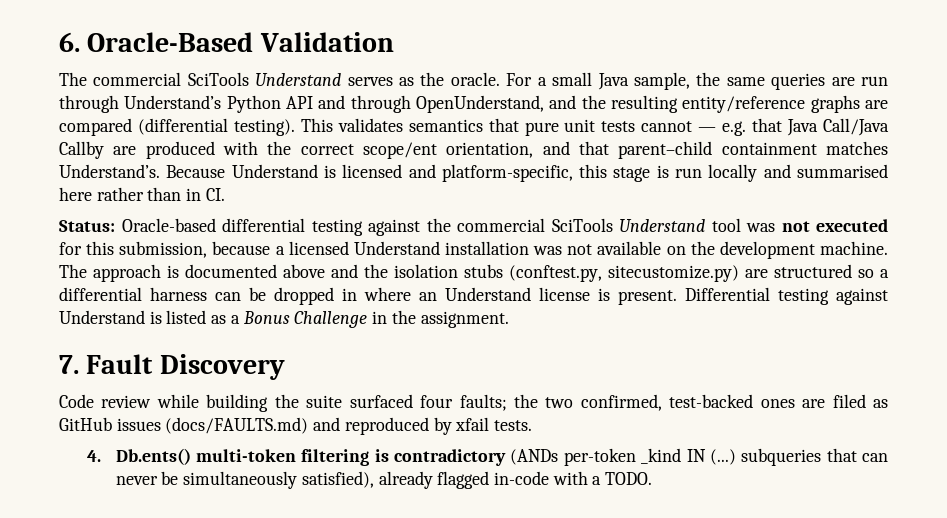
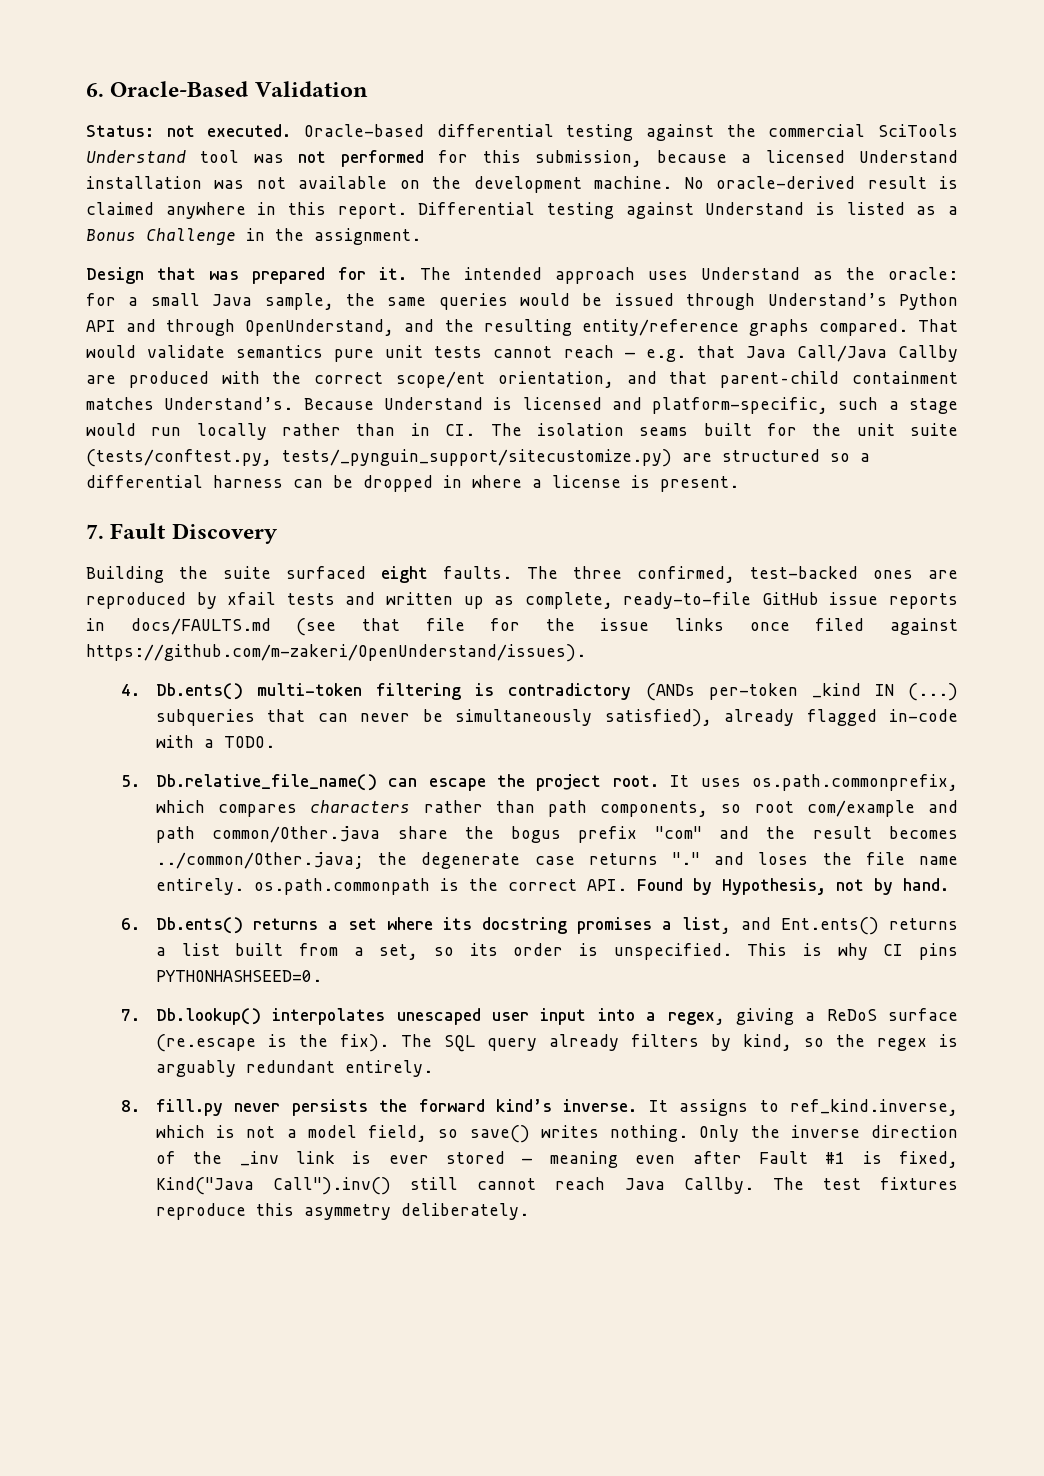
- The commercial SciTools Understand serves as the oracle. For a small Java sample, the same queries are run through Understand’s Python API and through OpenUnderstand, and the resulting entity/reference graphs are compared (differential testing). This validates semantics that pure unit tests cannot — e.g. that Java Call/Java Callby are produced with the correct scope/ent orientation, and that parent–child containment matches Understand’s.
+ Status: not executed. Oracle-based differential testing against the commercial SciTools Understand tool was not performed for this submission, because a licensed Understand installation was not available on the development machine. No oracle-derived result is claimed anywhere in this report. Differential testing against Understand is listed as a Bonus Challenge in the assignment.
+ Design that was prepared for it. The intended approach uses Understand as the oracle: for a small Java sample, the same queries would be issued through Understand’s Python API and through OpenUnderstand, and the resulting entity/reference graphs compared. That would validate semantics pure unit tests cannot reach — e.g. that Java Call/Java Callby are produced with the correct scope/ent orientation, and that parent–child containment matches Understand’s.
- Because Understand is licensed and platform-specific, this stage is run locally and summarised here rather than in CI.
- Status: Oracle-based differential testing against the commercial SciTools Understand tool was not executed for this submission, because a licensed Understand installation was not available on the development machine. The approach is documented above and the isolation stubs (conftest.py, sitecustomize.py) are structured so a differential harness can be dropped in where an Understand license is present. Differential testing against Understand is listed as a Bonus Challenge in the assignment.
+ Because Understand is licensed and platform-specific, such a stage would run locally rather than in CI. The isolation seams built for the unit suite (tests/conftest.py, tests/_pynguin_support/sitecustomize.py) are structured so a differential harness can be dropped in where a license is present.
  7. Fault Discovery
- Code review while building the suite surfaced four faults; the two confirmed, test-backed ones are filed as GitHub issues (docs/FAULTS.md) and reproduced by xfail tests.
+ Building the suite surfaced eight faults. The three confirmed, test-backed ones are reproduced by xfail tests and written up as complete, ready-to-file GitHub issue reports in docs/FAULTS.md (see that file for the issue links once filed against https://github.com/m-zakeri/OpenUnderstand/issues).
+ 5. Db.relative_file_name() can escape the project root. It uses os.path.commonprefix, which compares characters rather than path components, so root com/example and path common/Other.java share the bogus prefix "com" and the result becomes ../common/Other.java; the degenerate case returns "." and loses the file name entirely. os.path.commonpath is the correct API. Found by Hypothesis, not by hand.
+ 6. Db.ents() returns a set where its docstring promises a list, and Ent.ents() returns a list built from a set, so its order is unspecified. This is why CI pins PYTHONHASHSEED=0.
+ 7. Db.lookup() interpolates unescaped user input into a regex, giving a ReDoS surface (re.escape is the fix). The SQL query already filters by kind, so the regex is arguably redundant entirely.
+ 8. fill.py never persists the forward kind’s inverse. It assigns to ref_kind.inverse, which is not a model field, so save() writes nothing. Only the inverse direction of the _inv link is ever stored — meaning even after Fault #1 is fixed, Kind("Java Call").inv() still cannot reach Java Callby. The test fixtures reproduce this asymmetry deliberately.

